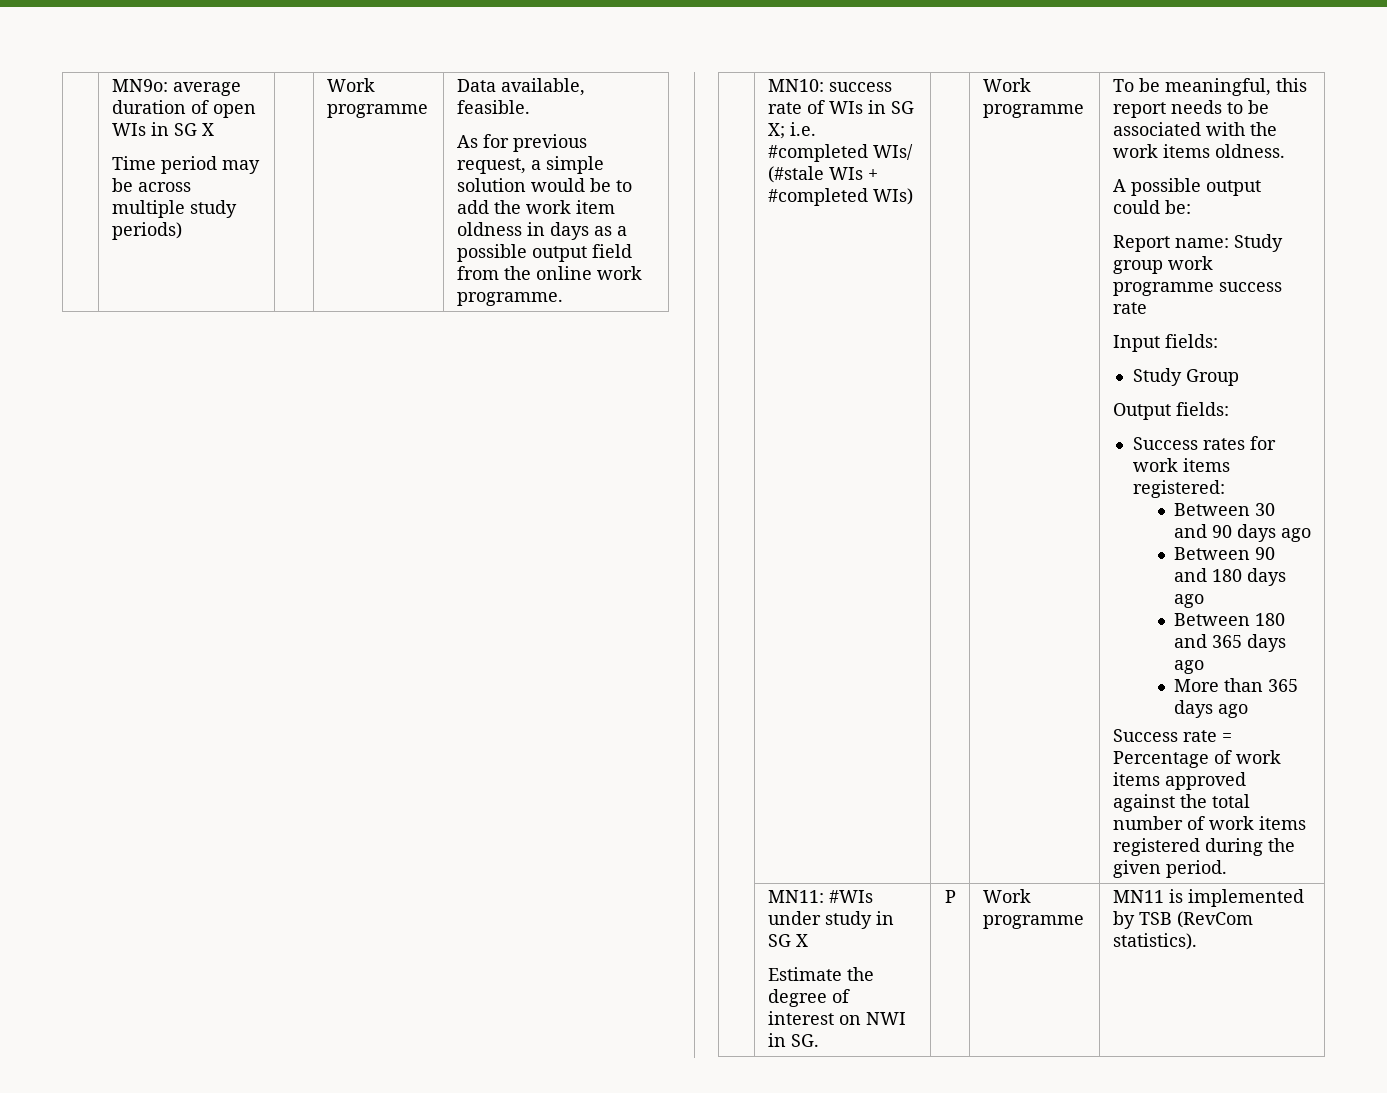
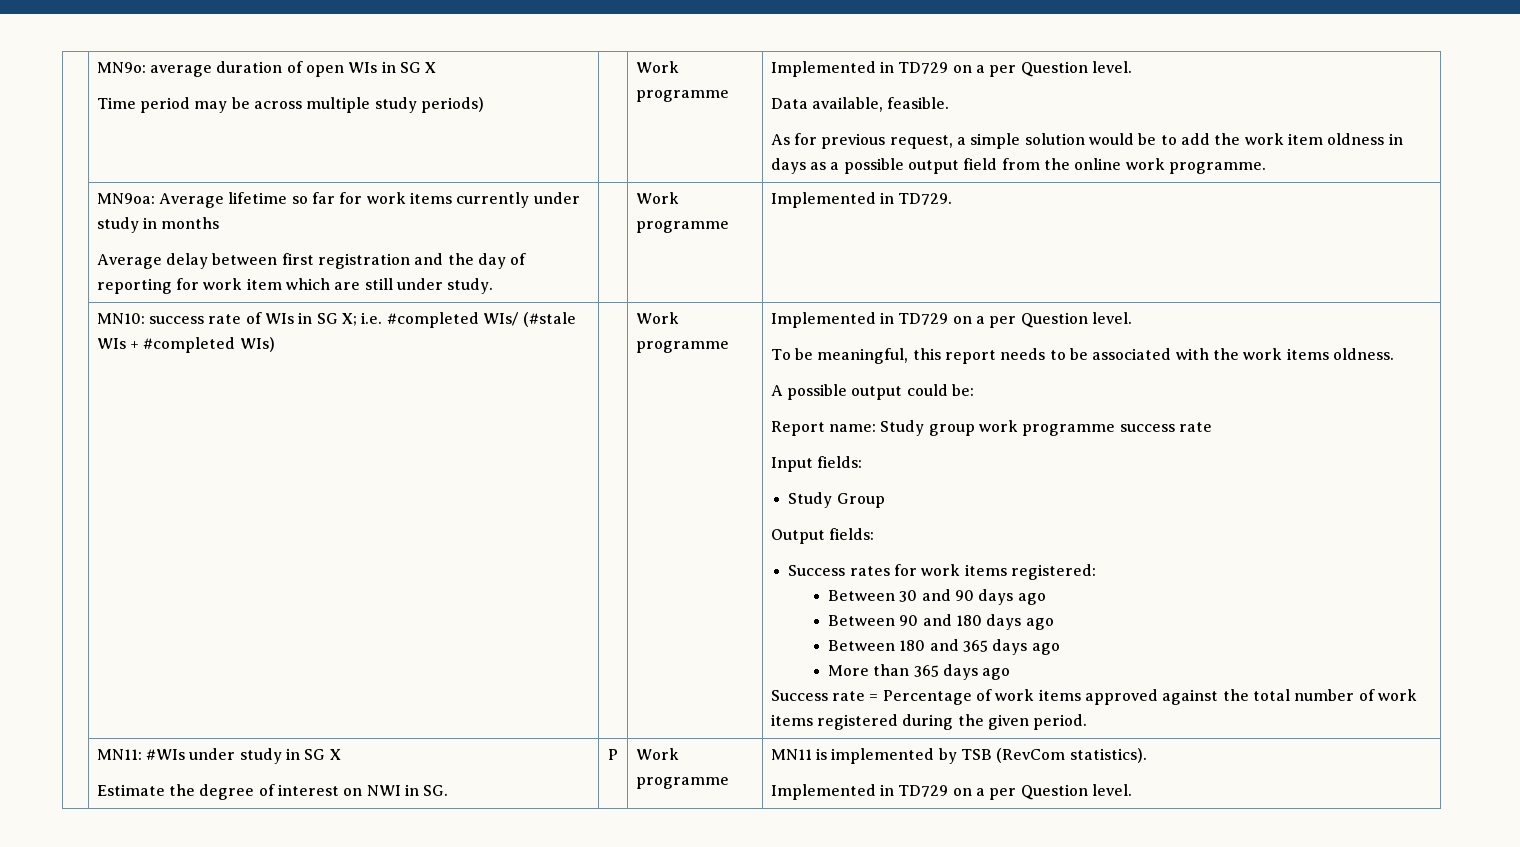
- Time period may be across multiple study periods) | | Work programme
+ Time period may be across multiple study periods) | | Work programme | Implemented in TD729 on a per Question level.
+ | MN9oa: Average lifetime so far for work items currently under study in months
+ Average delay between first registration and the day of reporting for work item which are still under study. | | Work programme | Implemented in TD729.
- MN10: success rate of WIs in SG X; i.e. #completed WIs/ (#stale WIs + #completed WIs) | | Work programme
+ MN10: success rate of WIs in SG X; i.e. #completed WIs/ (#stale WIs + #completed WIs) | | Work programme | Implemented in TD729 on a per Question level.
  | MN11: #WIs under study in SG X
  Estimate the degree of interest on NWI in SG. | P | Work programme | MN11 is implemented by TSB (RevCom statistics).
+ Implemented in TD729 on a per Question level.

